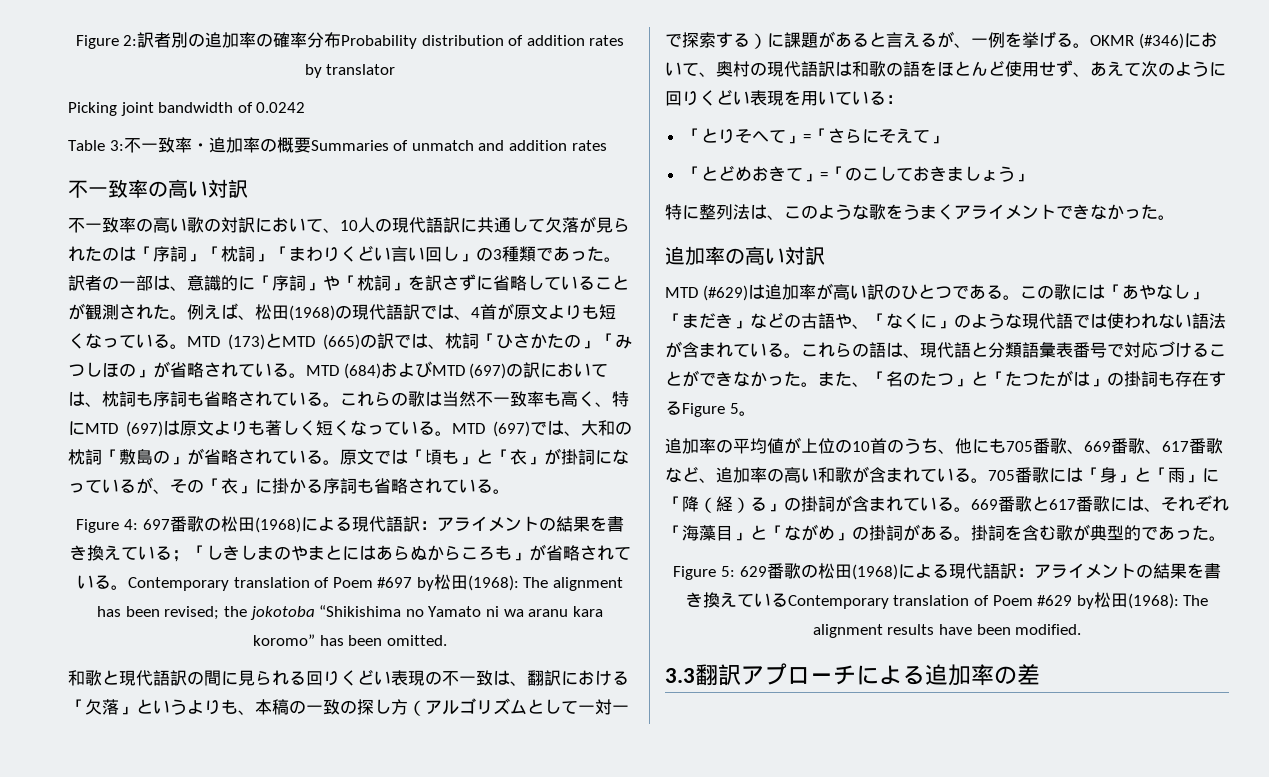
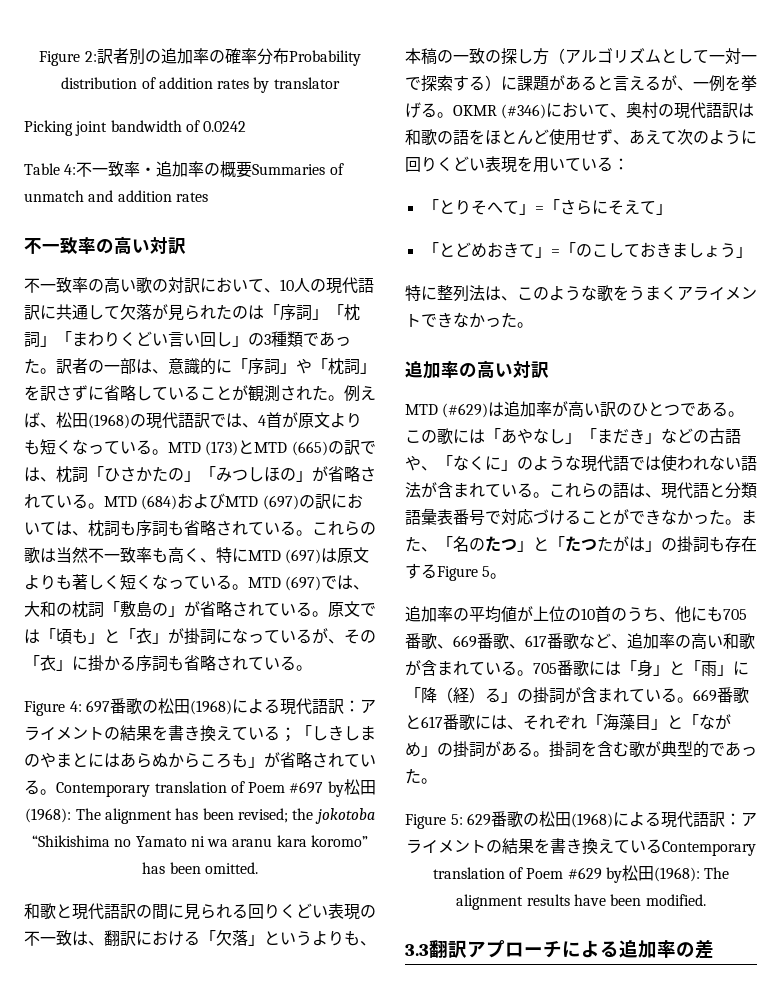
- Table 3:不一致率・追加率の概要Summaries of unmatch and addition rates
+ Table 4:不一致率・追加率の概要Summaries of unmatch and addition rates

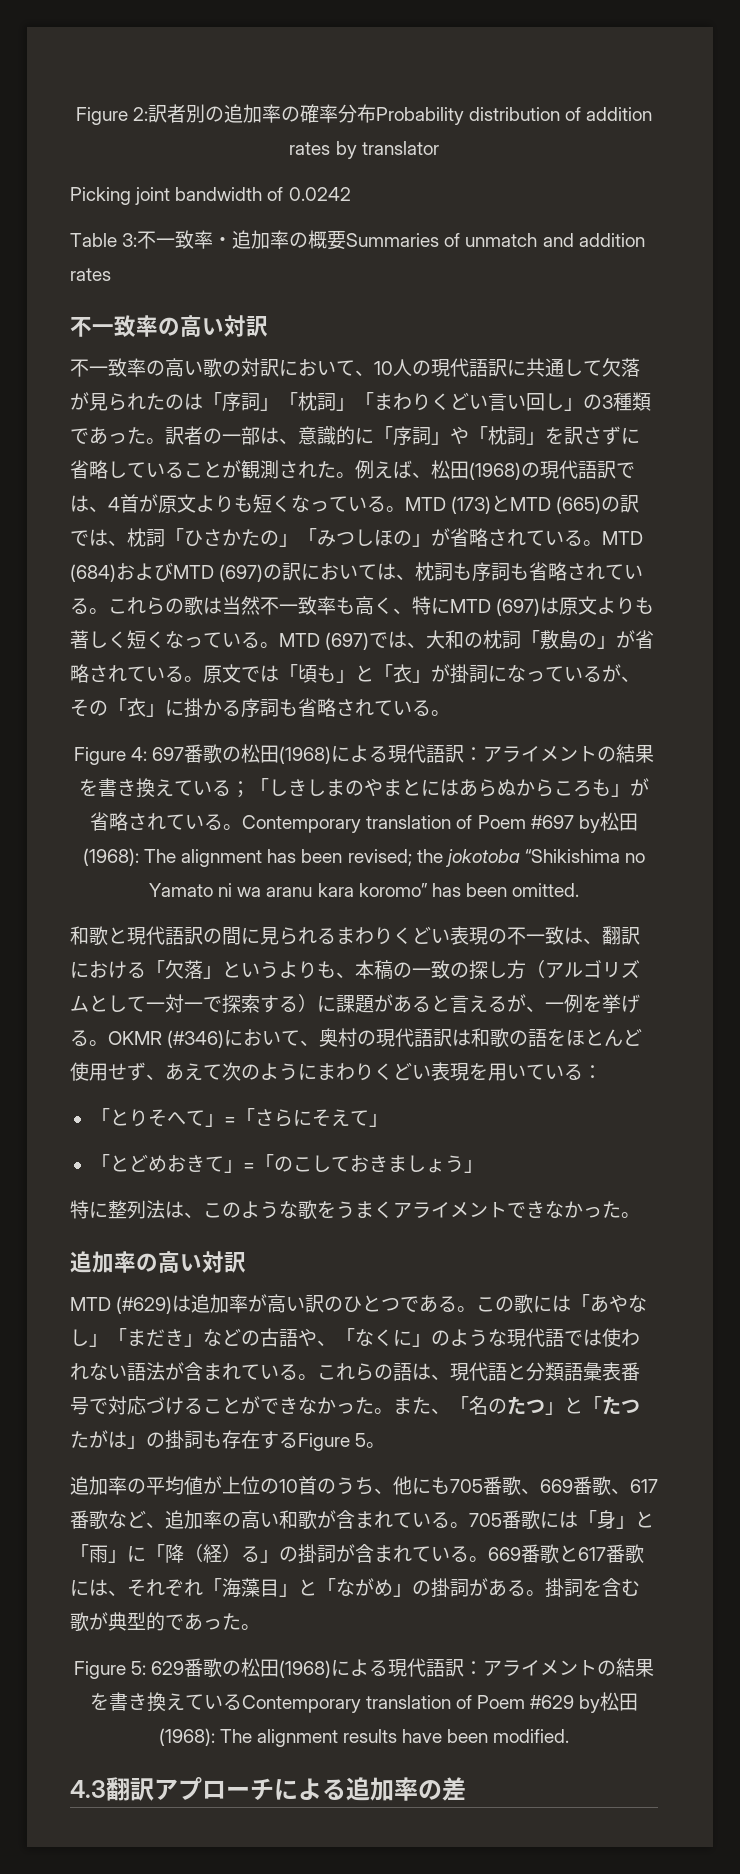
- Table 4:不一致率・追加率の概要Summaries of unmatch and addition rates
+ Table 3:不一致率・追加率の概要Summaries of unmatch and addition rates
- 和歌と現代語訳の間に見られる回りくどい表現の不一致は、翻訳における「欠落」というよりも、本稿の一致の探し方（アルゴリズムとして一対一で探索する）に課題があると言えるが、一例を挙げる。
+ 和歌と現代語訳の間に見られるまわりくどい表現の不一致は、翻訳における「欠落」というよりも、本稿の一致の探し方（アルゴリズムとして一対一で探索する）に課題があると言えるが、一例を挙げる。
- OKMR (#346)において、奥村の現代語訳は和歌の語をほとんど使用せず、あえて次のように回りくどい表現を用いている：
+ OKMR (#346)において、奥村の現代語訳は和歌の語をほとんど使用せず、あえて次のようにまわりくどい表現を用いている：
- 3.3翻訳アプローチによる追加率の差
+ 4.3翻訳アプローチによる追加率の差

